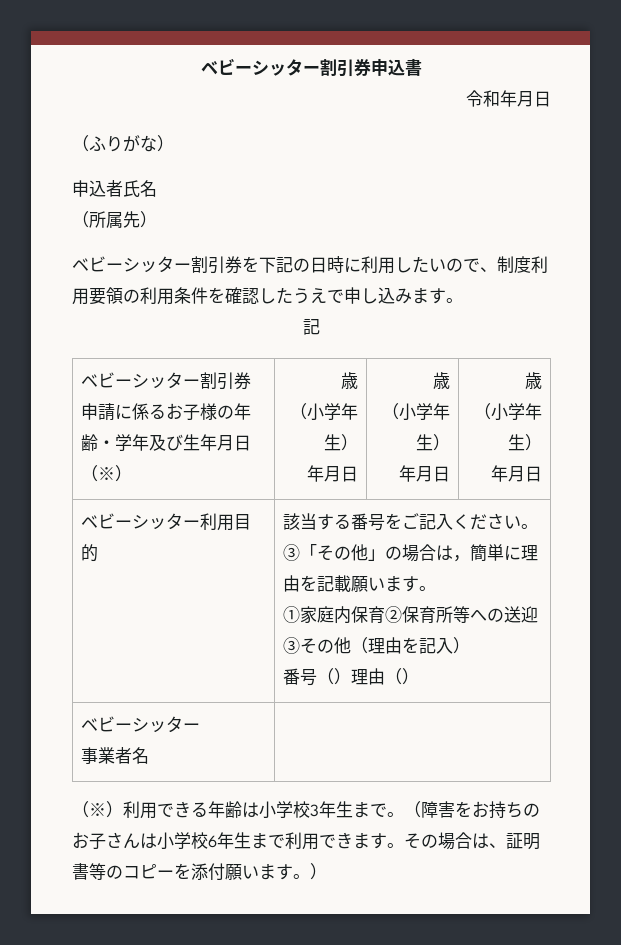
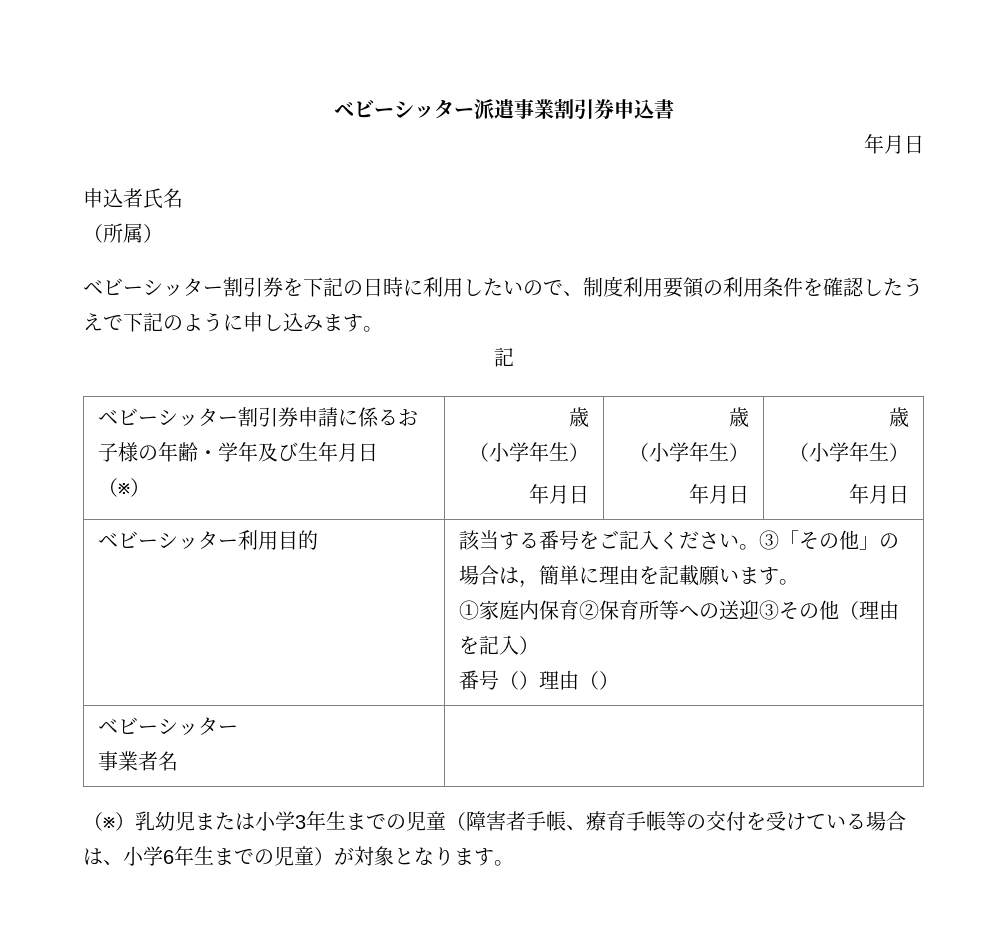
- ベビーシッター割引券申込書
- 令和年月日
- （ふりがな）
+ ベビーシッター派遣事業割引券申込書
+ 年月日
- （所属先）
+ （所属）
- ベビーシッター割引券を下記の日時に利用したいので、制度利用要領の利用条件を確認したうえで申し込みます。
+ ベビーシッター割引券を下記の日時に利用したいので、制度利用要領の利用条件を確認したうえで下記のように申し込みます。
- （※）利用できる年齢は小学校3年生まで。（障害をお持ちのお子さんは小学校6年生まで利用できます。その場合は、証明書等のコピーを添付願います。）
+ （※）乳幼児または小学3年生までの児童（障害者手帳、療育手帳等の交付を受けている場合は、小学6年生までの児童）が対象となります。

